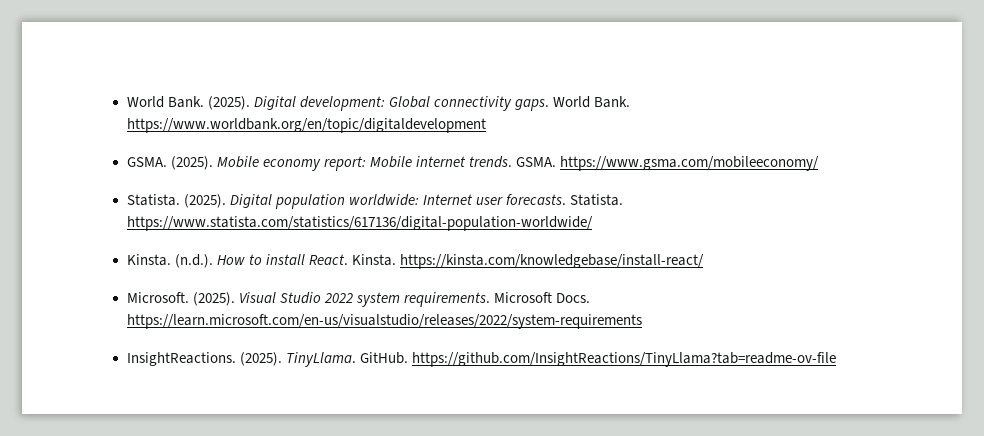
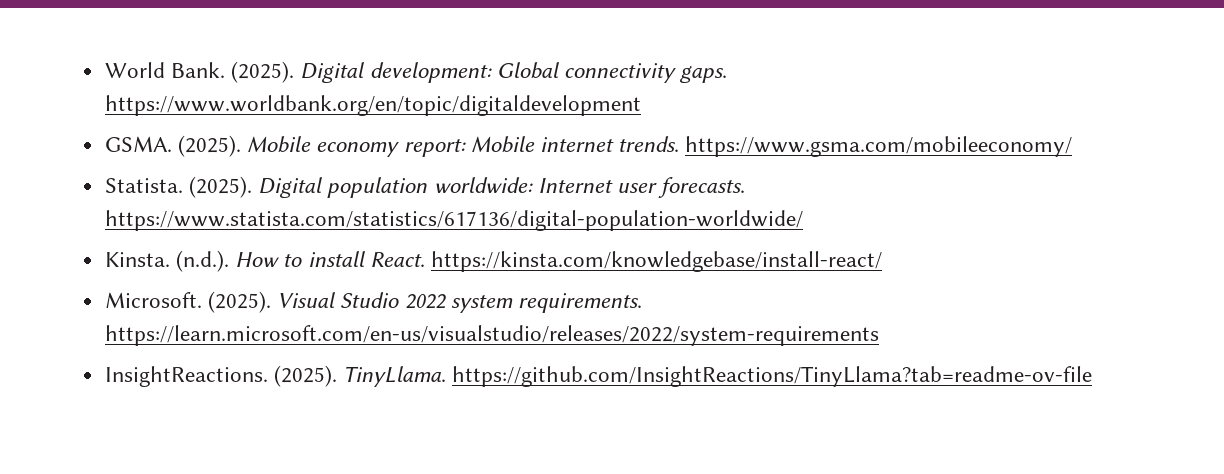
- Digital development: Global connectivity gaps. World Bank. https://www.worldbank.org/en/topic/digitaldevelopment
+ Digital development: Global connectivity gaps. https://www.worldbank.org/en/topic/digitaldevelopment
- Mobile economy report: Mobile internet trends. GSMA. https://www.gsma.com/mobileeconomy/
+ Mobile economy report: Mobile internet trends. https://www.gsma.com/mobileeconomy/
- Digital population worldwide: Internet user forecasts. Statista. https://www.statista.com/statistics/617136/digital-population-worldwide/
+ Digital population worldwide: Internet user forecasts. https://www.statista.com/statistics/617136/digital-population-worldwide/
- (n.d.). How to install React. Kinsta. https://kinsta.com/knowledgebase/install-react/
+ (n.d.). How to install React. https://kinsta.com/knowledgebase/install-react/
- Visual Studio 2022 system requirements. Microsoft Docs. https://learn.microsoft.com/en-us/visualstudio/releases/2022/system-requirements
+ Visual Studio 2022 system requirements. https://learn.microsoft.com/en-us/visualstudio/releases/2022/system-requirements
- TinyLlama. GitHub. https://github.com/InsightReactions/TinyLlama?tab=readme-ov-file
+ TinyLlama. https://github.com/InsightReactions/TinyLlama?tab=readme-ov-file

